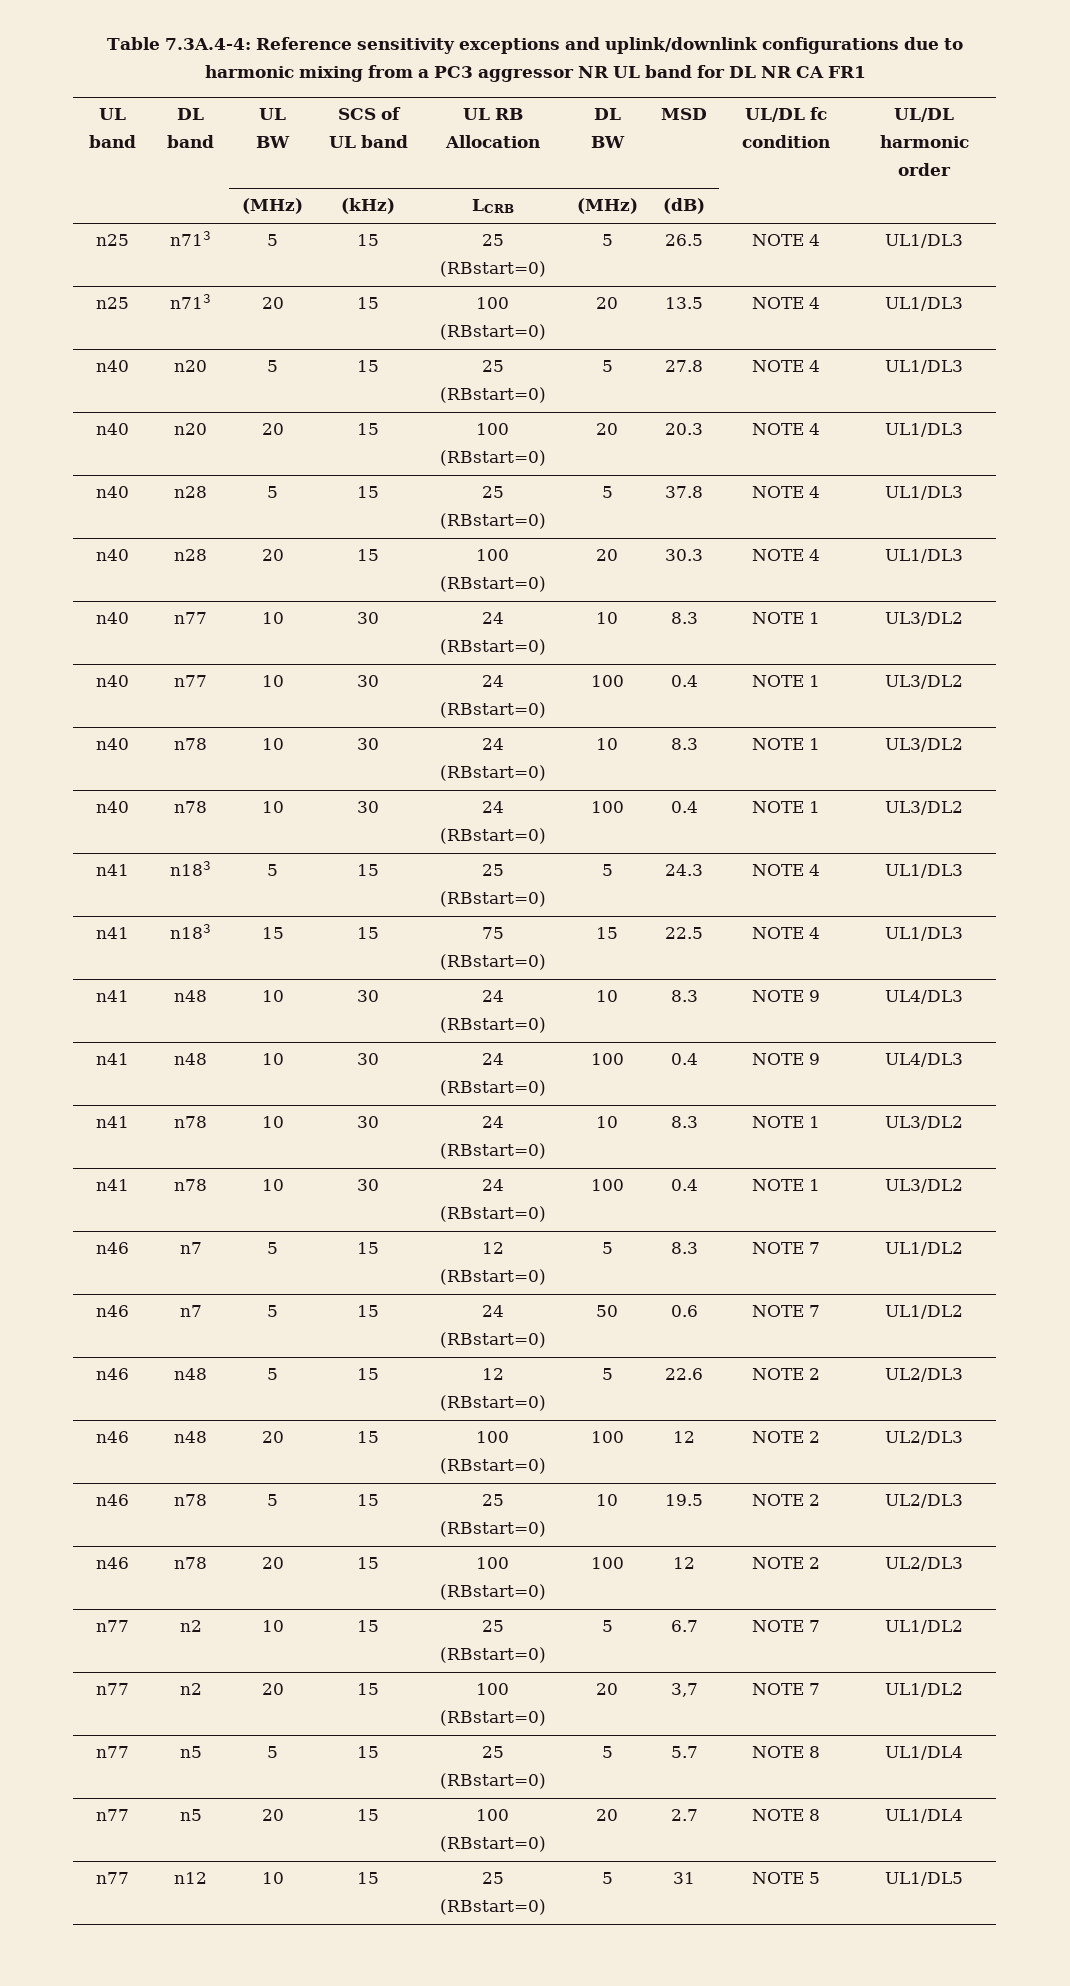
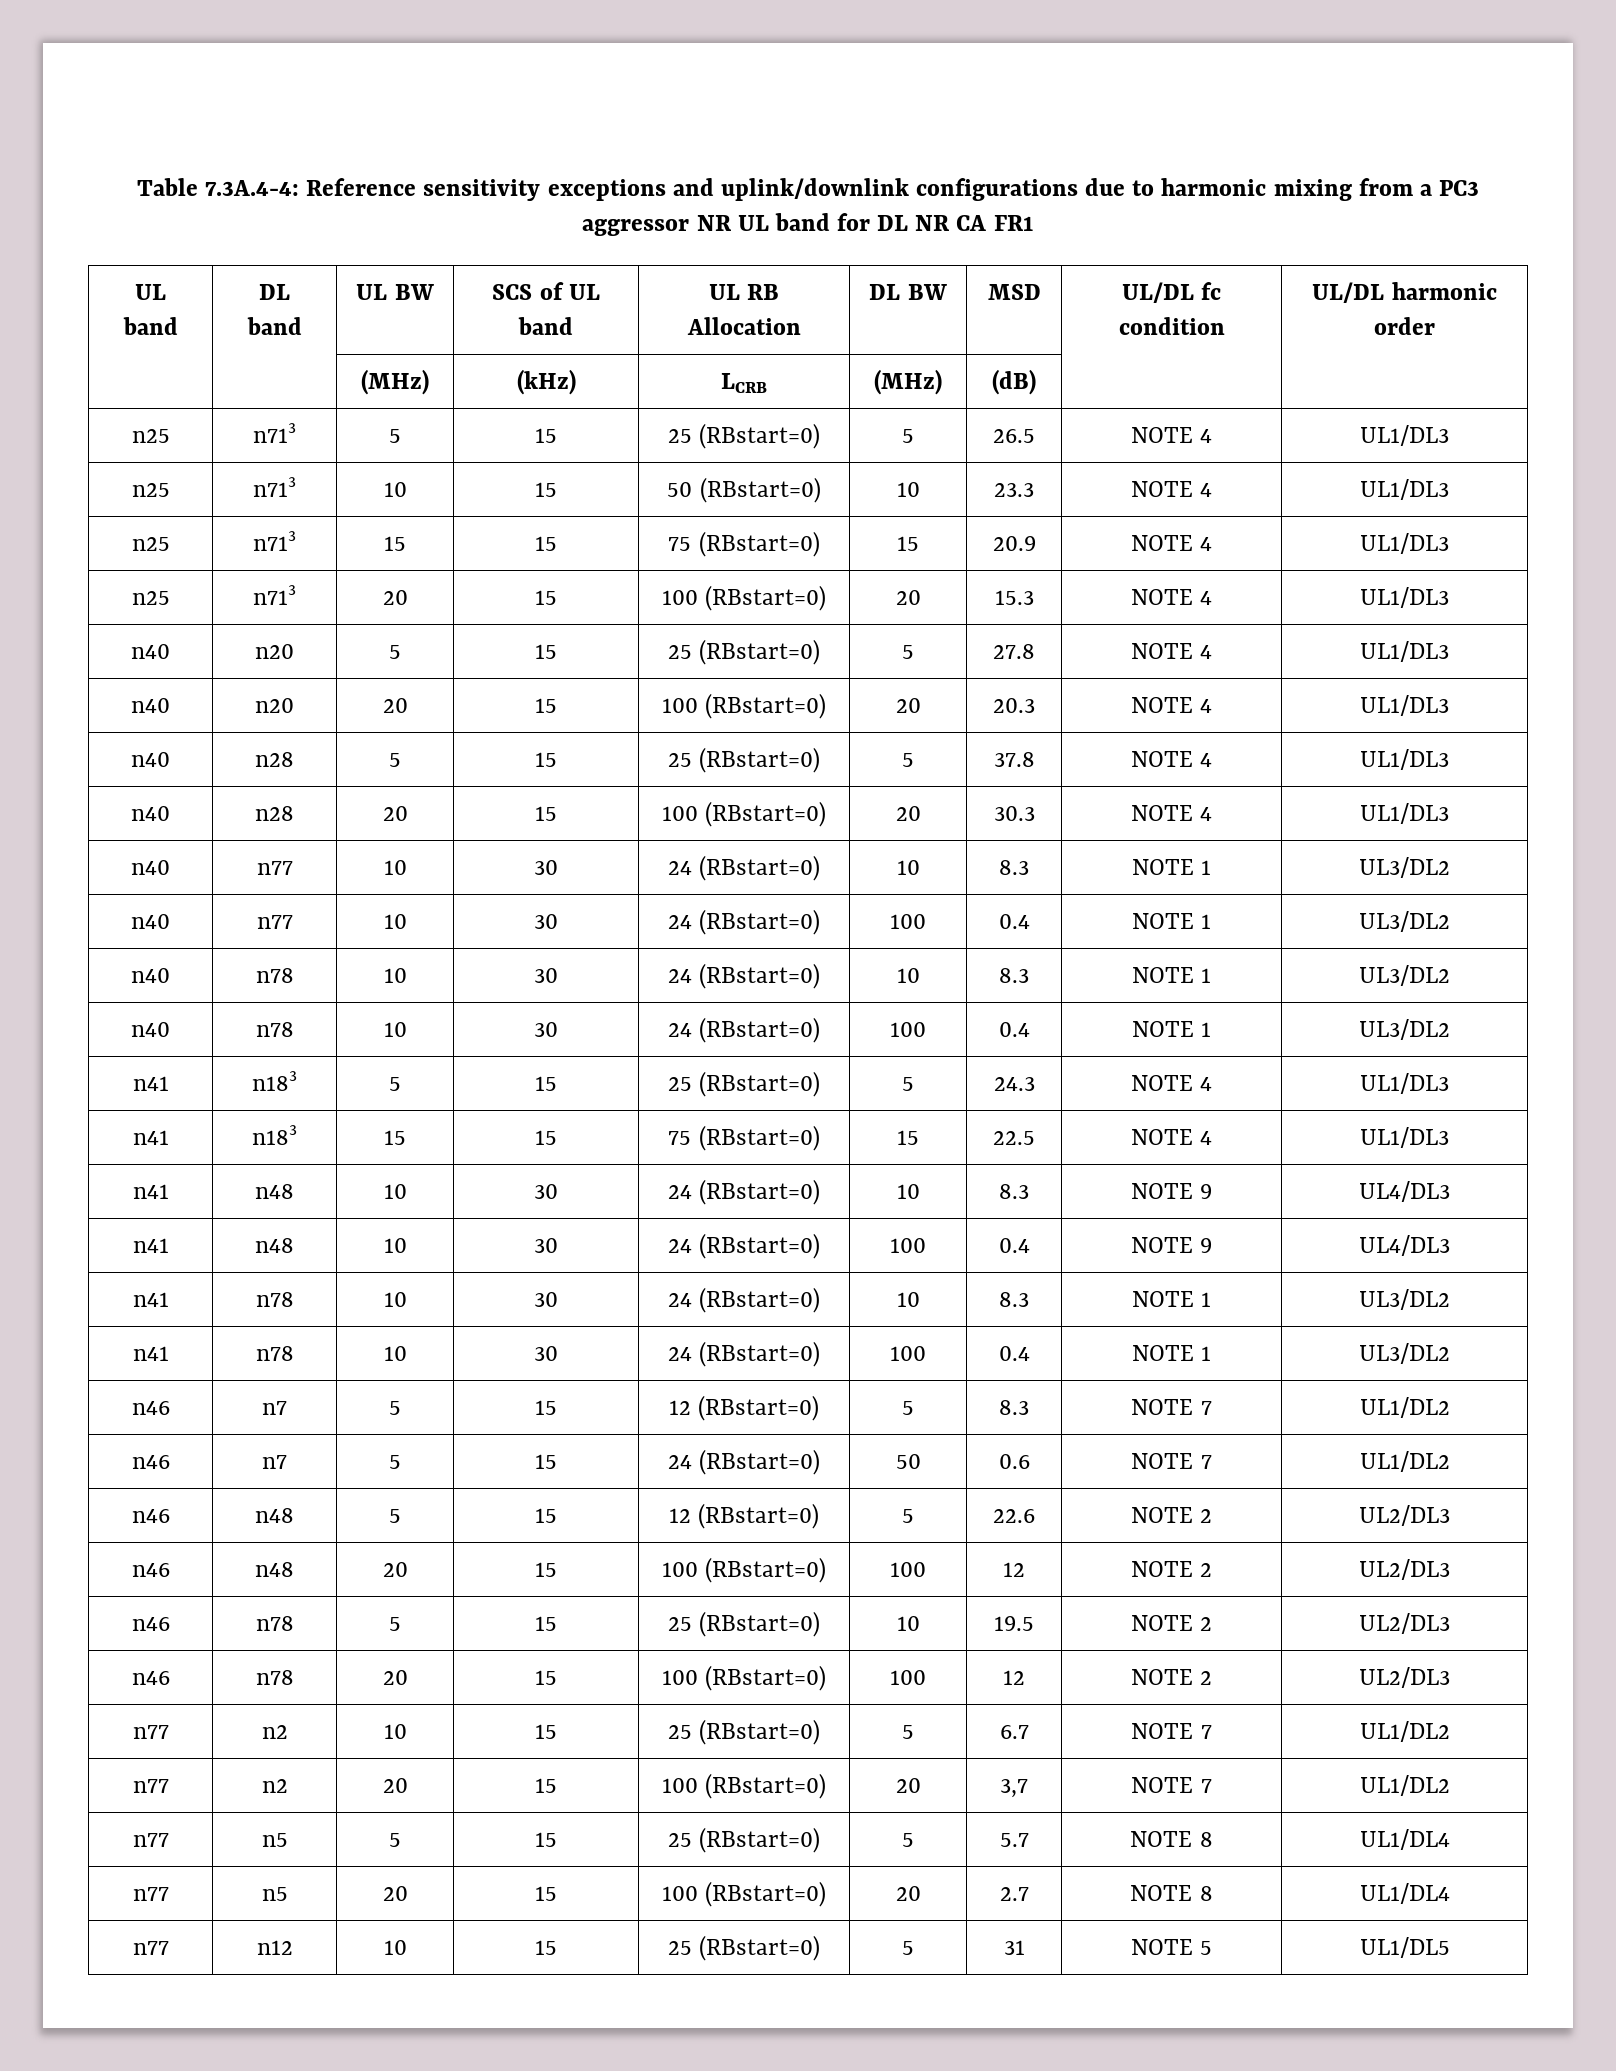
+ n25 | n713 | 10 | 15 | 50 (RBstart=0) | 10 | 23.3 | NOTE 4 | UL1/DL3
+ n25 | n713 | 15 | 15 | 75 (RBstart=0) | 15 | 20.9 | NOTE 4 | UL1/DL3
- n25 | n713 | 20 | 15 | 100 (RBstart=0) | 20 | 13.5 | NOTE 4 | UL1/DL3
+ n25 | n713 | 20 | 15 | 100 (RBstart=0) | 20 | 15.3 | NOTE 4 | UL1/DL3

